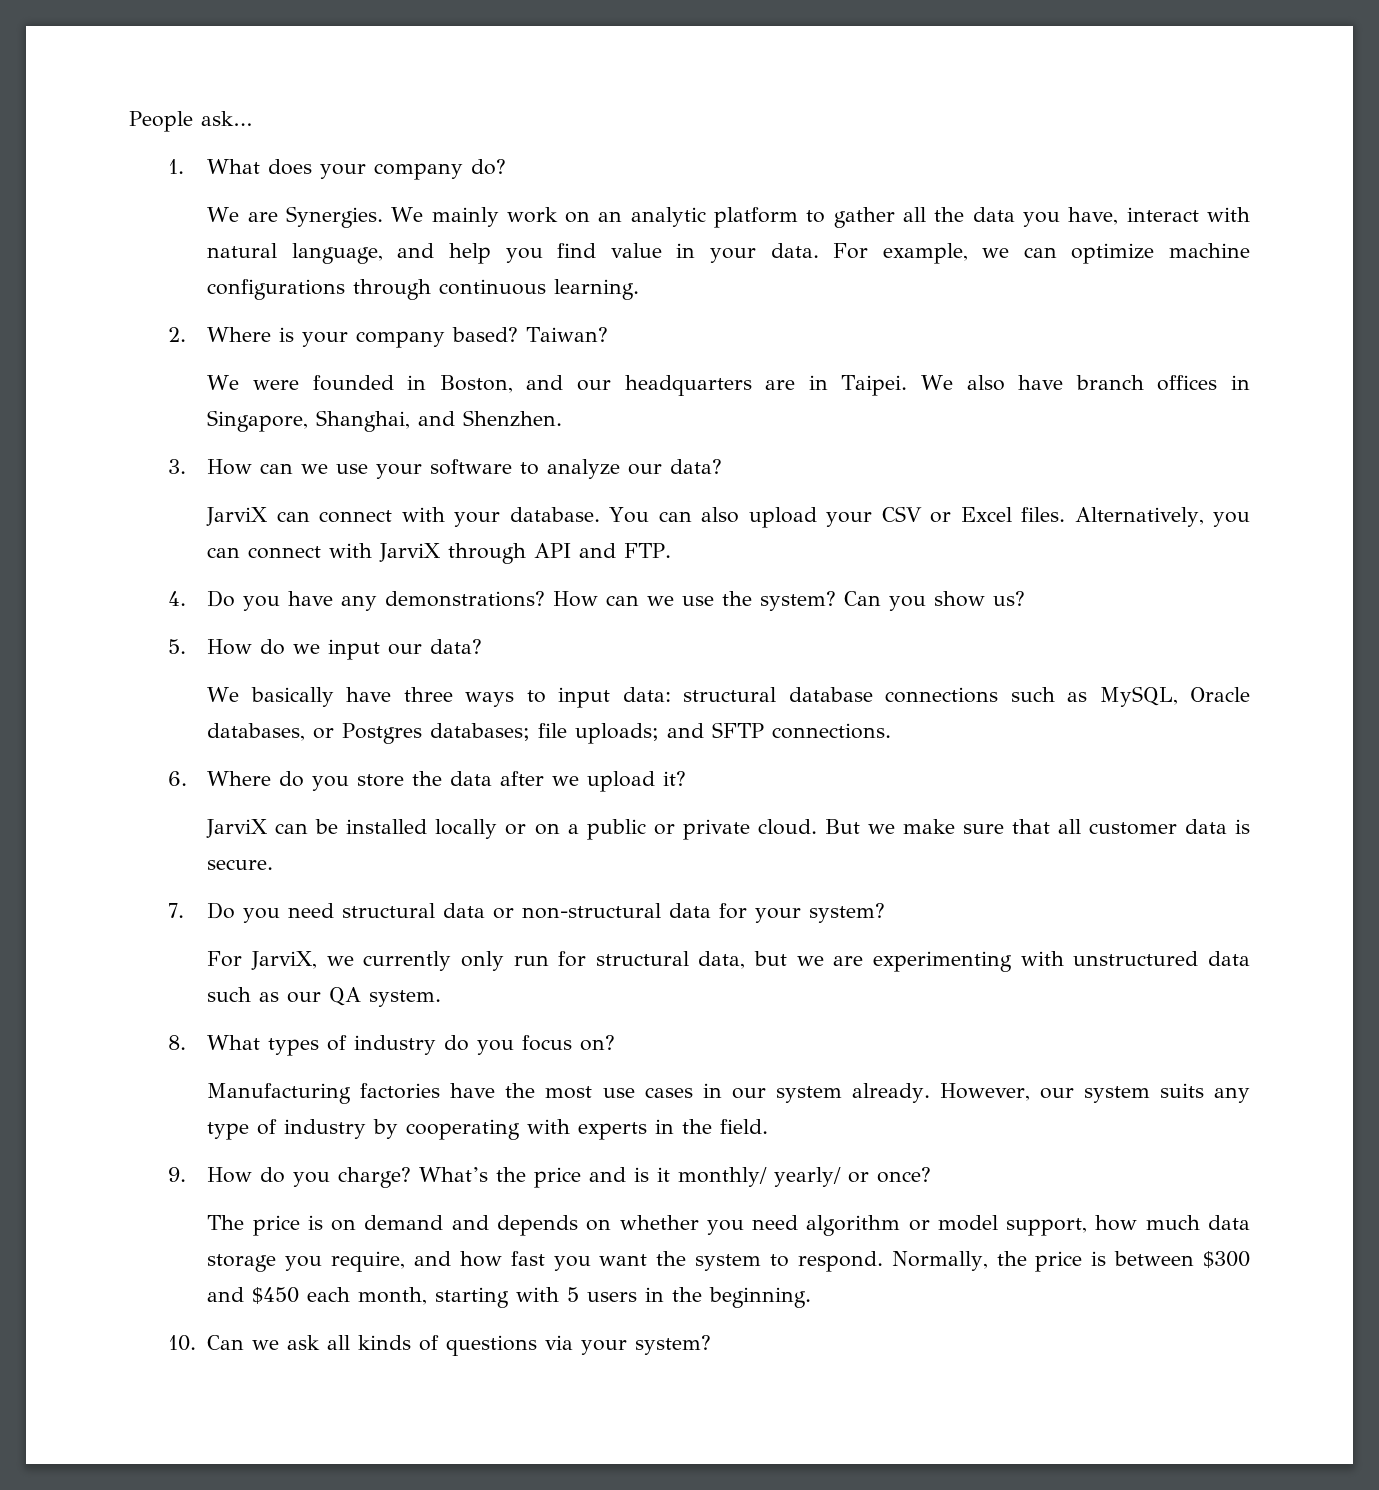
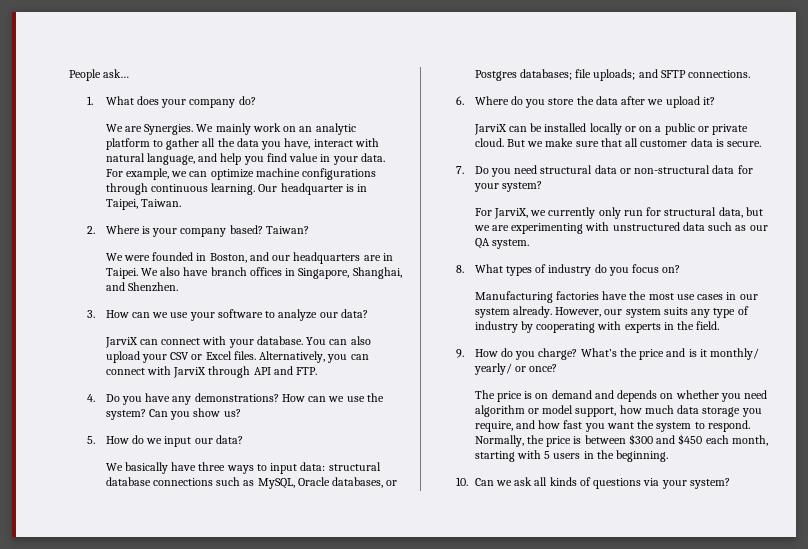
+ Our headquarter is in Taipei, Taiwan.

